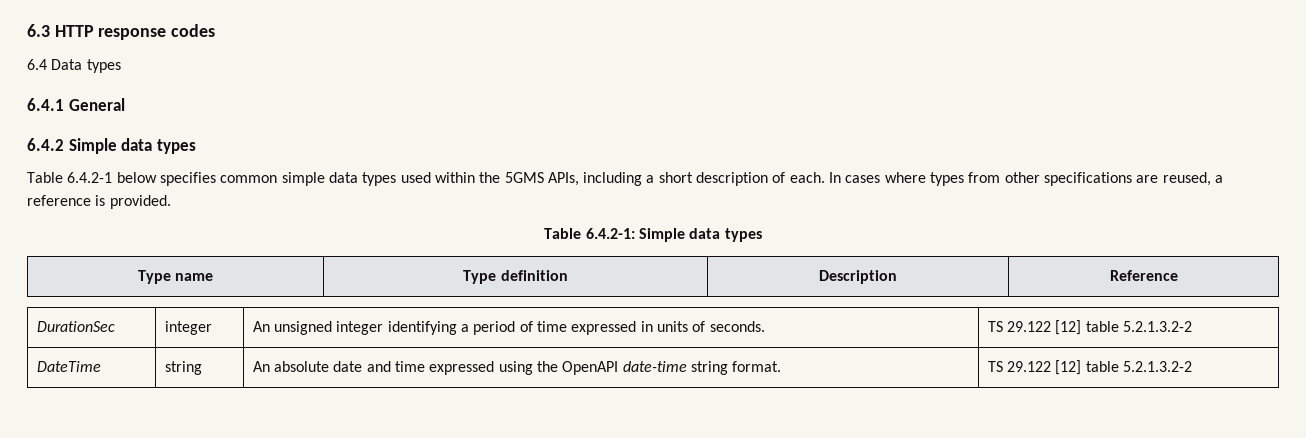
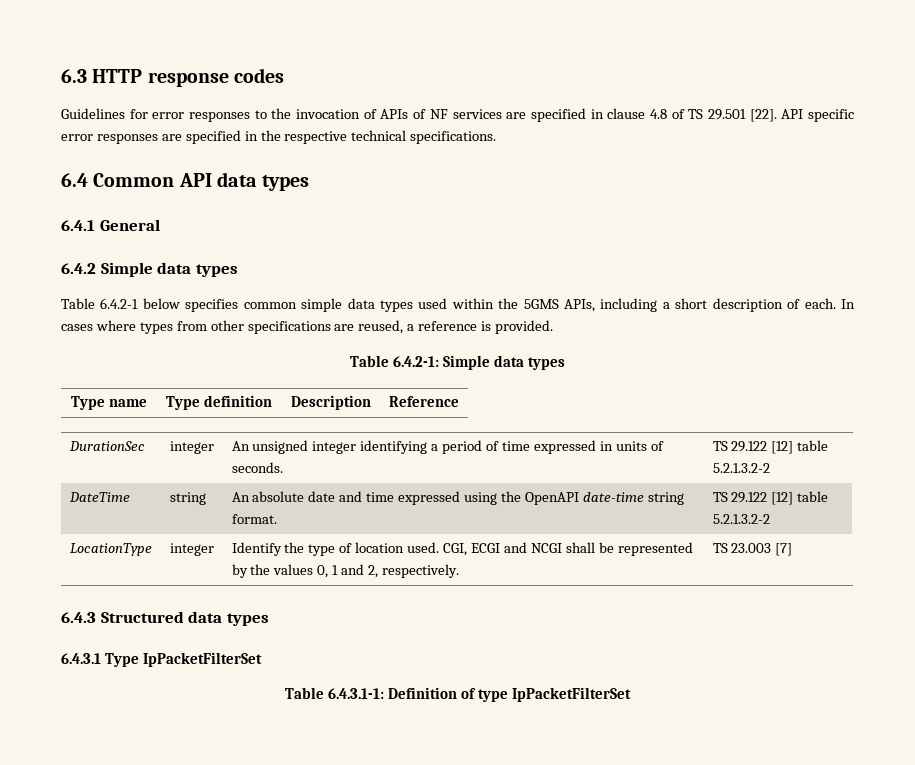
- 6.4 Data types
+ Guidelines for error responses to the invocation of APIs of NF services are specified in clause 4.8 of TS 29.501 [22]. API specific error responses are specified in the respective technical specifications.
+ 6.4 Common API data types
+ LocationType | integer | Identify the type of location used. CGI, ECGI and NCGI shall be represented by the values 0, 1 and 2, respectively. | TS 23.003 [7]
+ 6.4.3 Structured data types
+ 6.4.3.1 Type IpPacketFilterSet
+ Table 6.4.3.1-1: Definition of type IpPacketFilterSet

